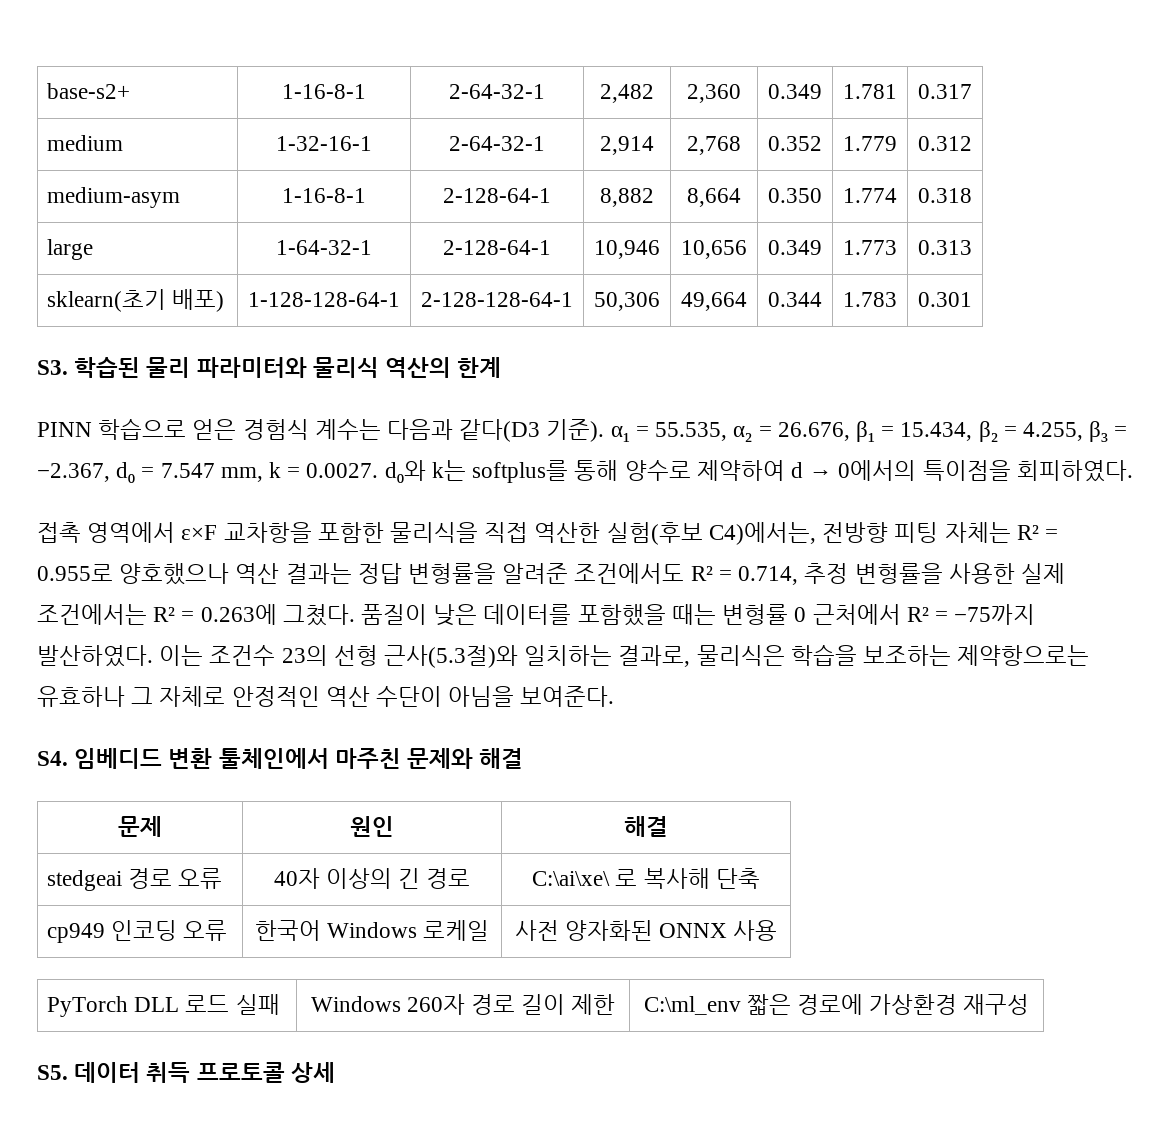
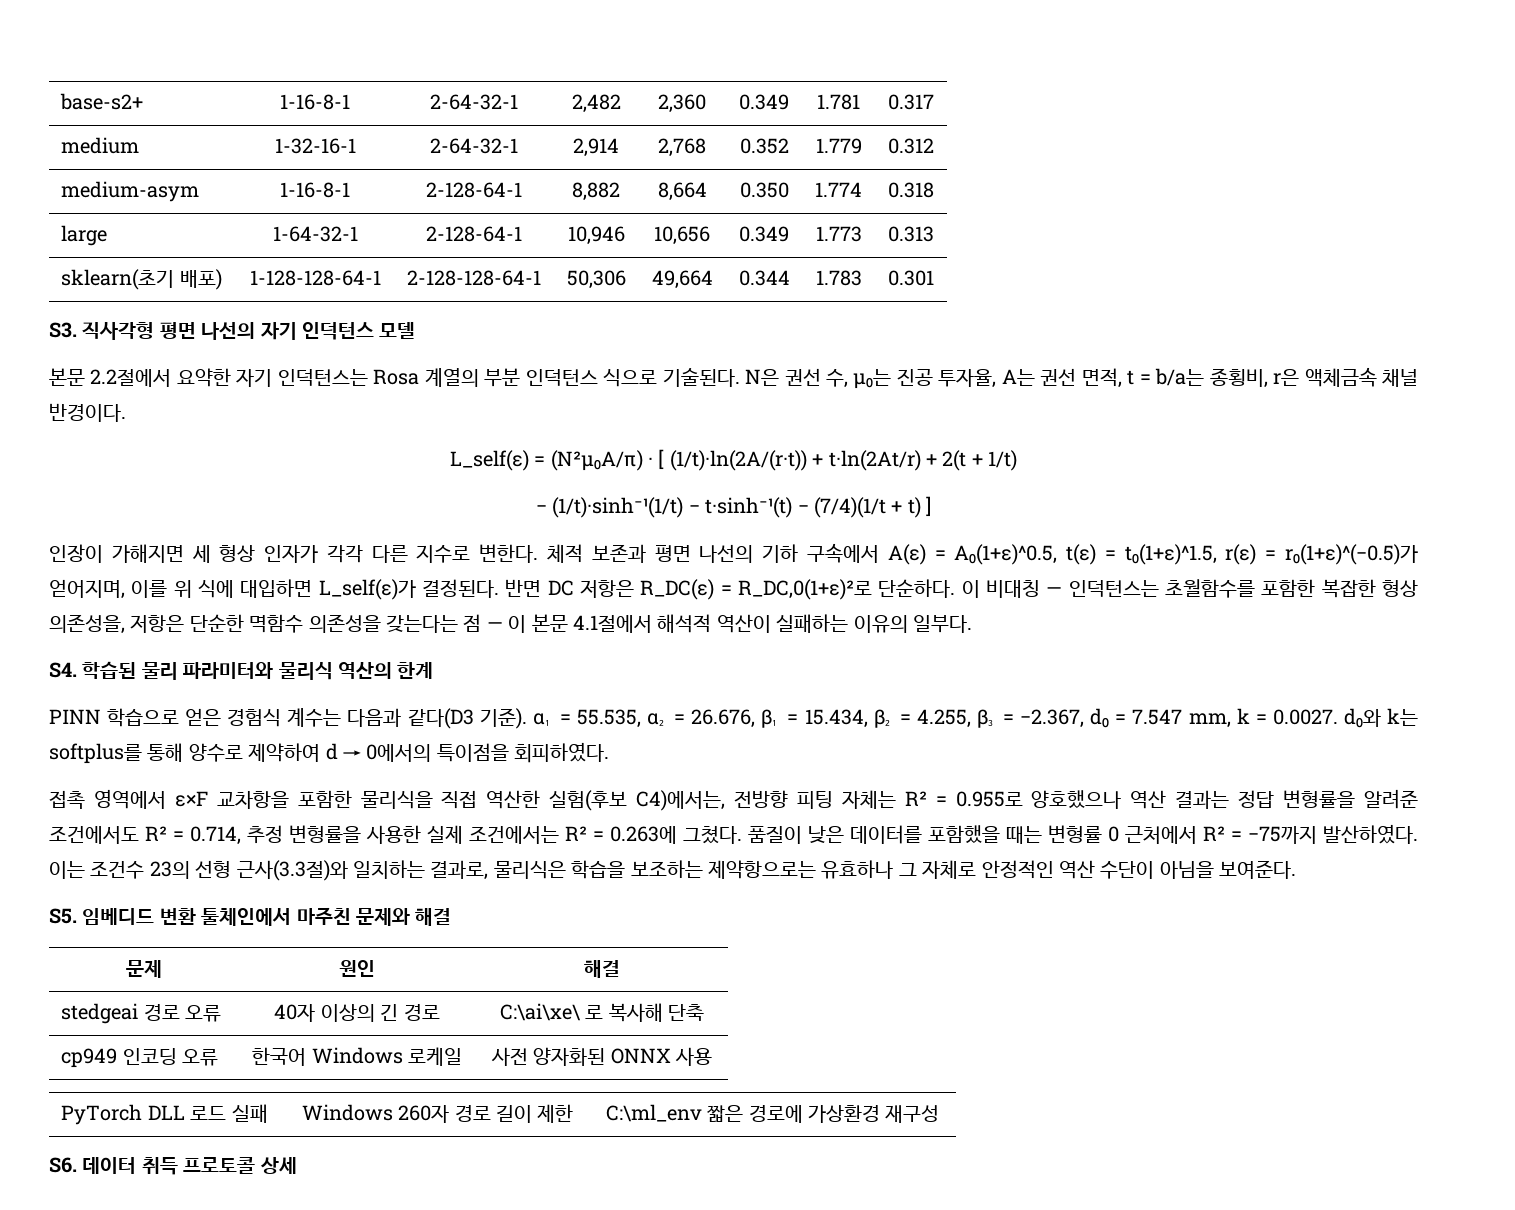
- S3. 학습된 물리 파라미터와 물리식 역산의 한계
+ S3. 직사각형 평면 나선의 자기 인덕턴스 모델
+ 본문 2.2절에서 요약한 자기 인덕턴스는 Rosa 계열의 부분 인덕턴스 식으로 기술된다. N은 권선 수, μ₀는 진공 투자율, A는 권선 면적, t = b/a는 종횡비, r은 액체금속 채널 반경이다.
+ L_self(ε) = (N²μ₀A/π) · [ (1/t)·ln(2A/(r·t)) + t·ln(2At/r) + 2(t + 1/t)
+ − (1/t)·sinh⁻¹(1/t) − t·sinh⁻¹(t) − (7/4)(1/t + t) ]
+ 인장이 가해지면 세 형상 인자가 각각 다른 지수로 변한다. 체적 보존과 평면 나선의 기하 구속에서 A(ε) = A₀(1+ε)^0.5, t(ε) = t₀(1+ε)^1.5, r(ε) = r₀(1+ε)^(−0.5)가 얻어지며, 이를 위 식에 대입하면 L_self(ε)가 결정된다. 반면 DC 저항은 R_DC(ε) = R_DC,0(1+ε)²로 단순하다. 이 비대칭 — 인덕턴스는 초월함수를 포함한 복잡한 형상 의존성을, 저항은 단순한 멱함수 의존성을 갖는다는 점 — 이 본문 4.1절에서 해석적 역산이 실패하는 이유의 일부다.
+ S4. 학습된 물리 파라미터와 물리식 역산의 한계
- 이는 조건수 23의 선형 근사(5.3절)와 일치하는 결과로, 물리식은 학습을 보조하는 제약항으로는 유효하나 그 자체로 안정적인 역산 수단이 아님을 보여준다.
+ 이는 조건수 23의 선형 근사(3.3절)와 일치하는 결과로, 물리식은 학습을 보조하는 제약항으로는 유효하나 그 자체로 안정적인 역산 수단이 아님을 보여준다.
- S4. 임베디드 변환 툴체인에서 마주친 문제와 해결
+ S5. 임베디드 변환 툴체인에서 마주친 문제와 해결
- S5. 데이터 취득 프로토콜 상세
+ S6. 데이터 취득 프로토콜 상세

